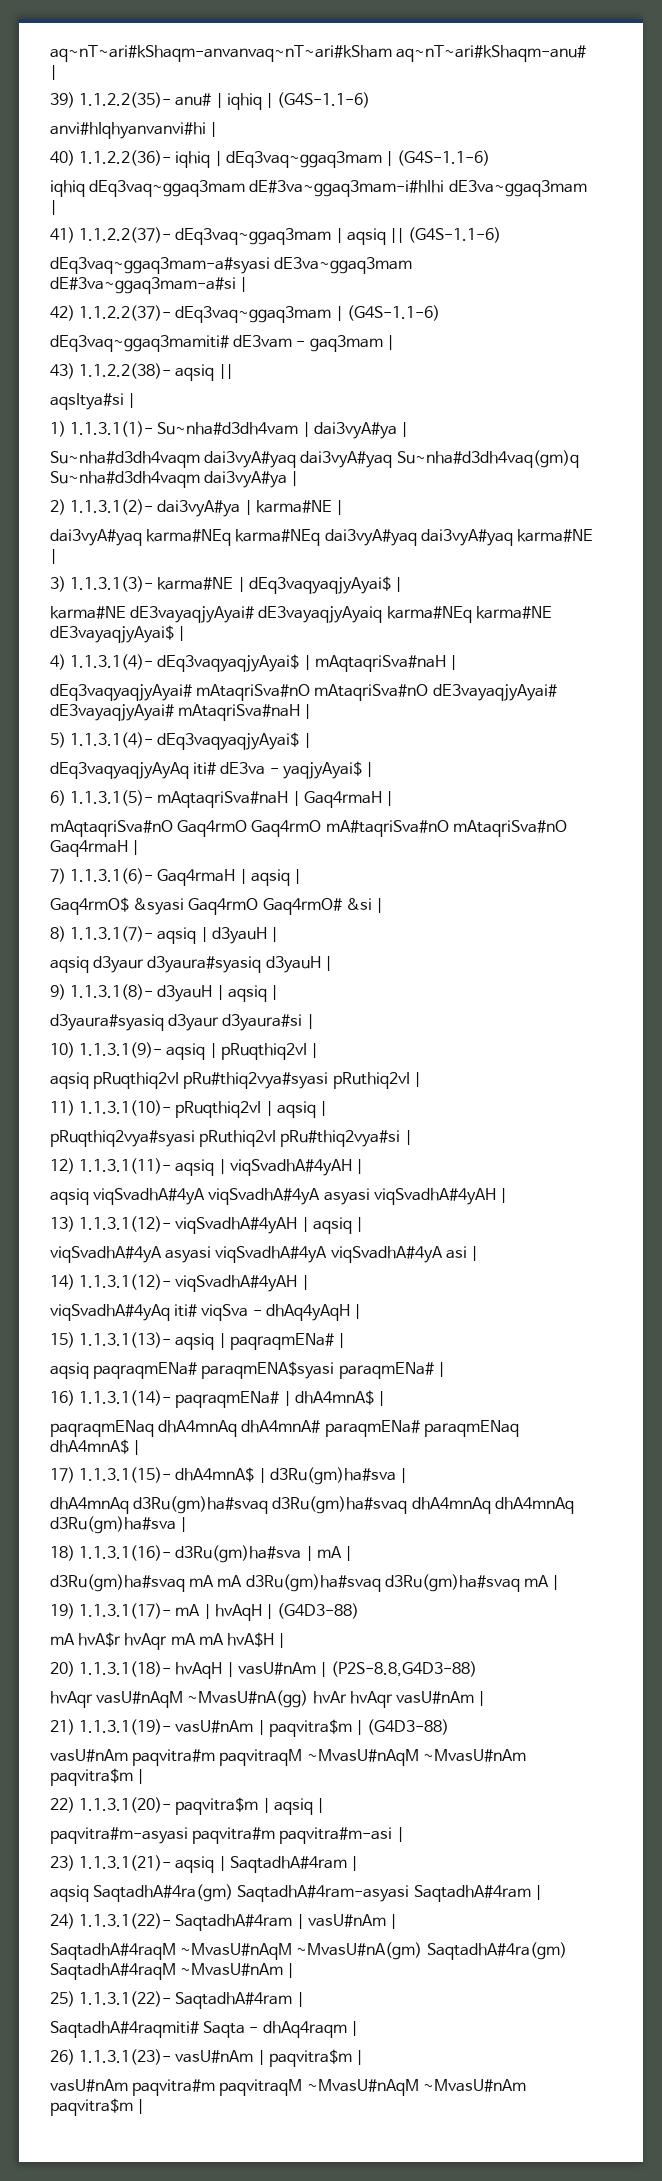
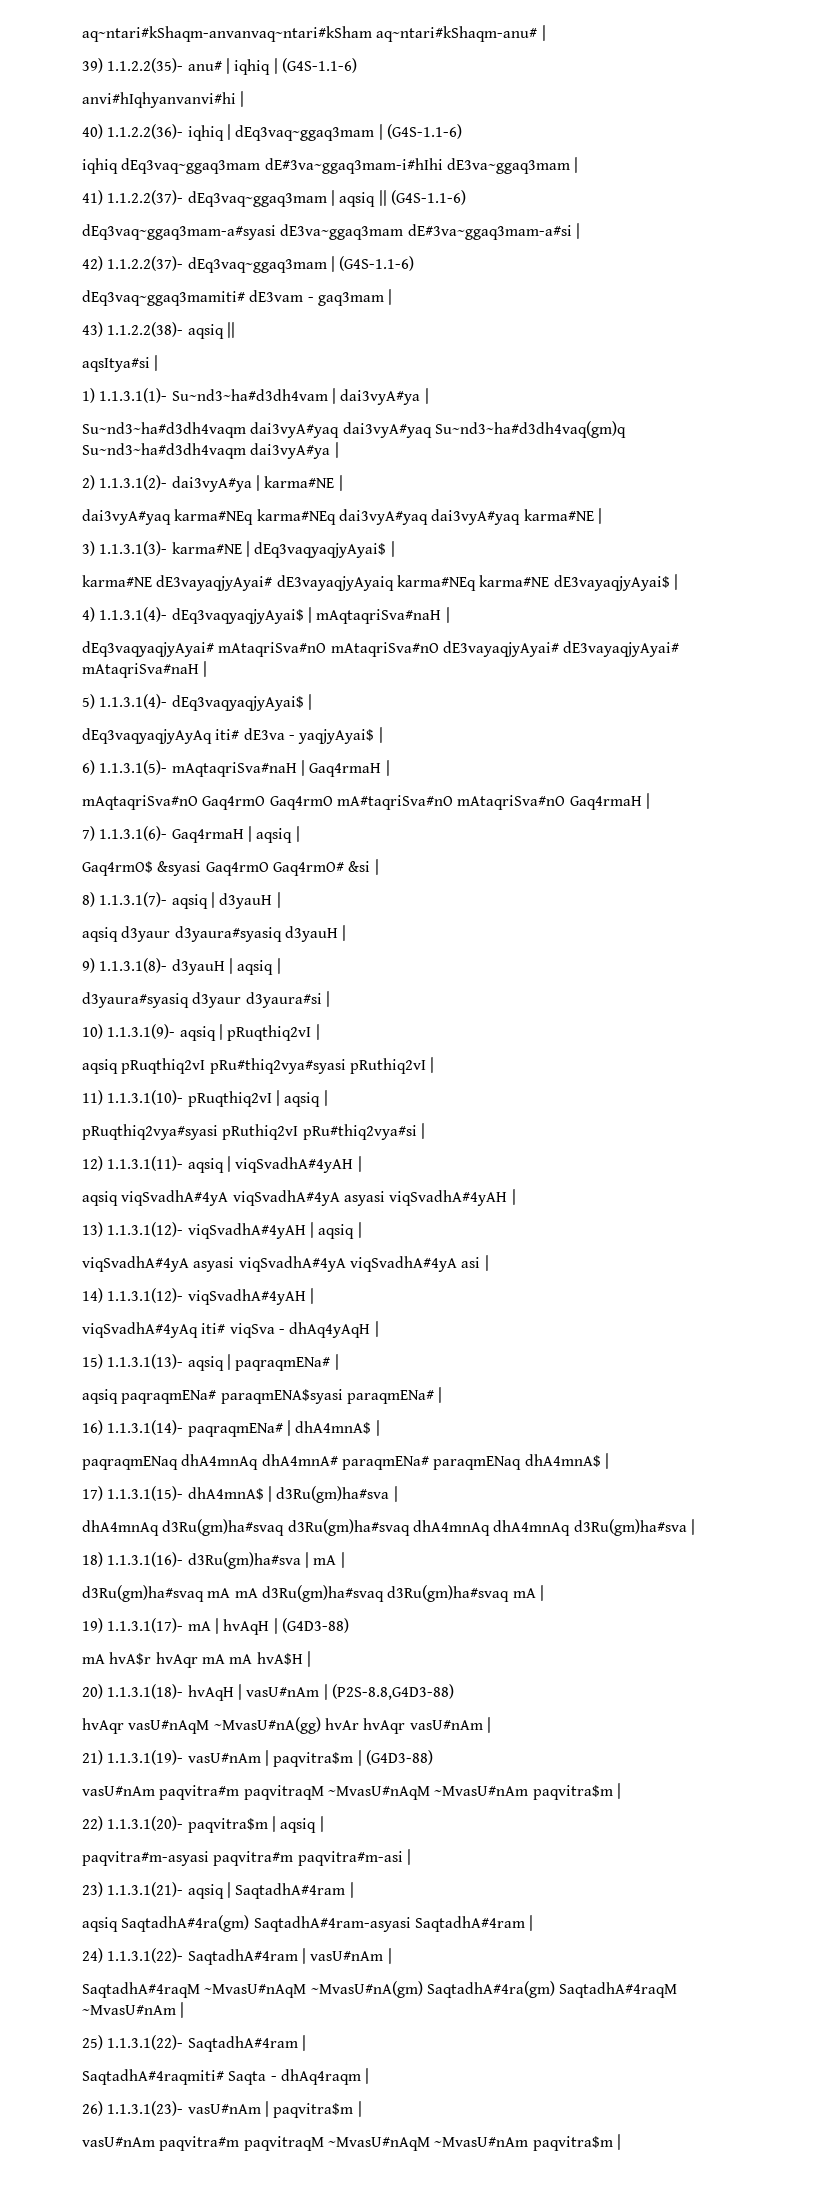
- aq~nT~ari#kShaqm-anvanvaq~nT~ari#kSham aq~nT~ari#kShaqm-anu# |
+ aq~ntari#kShaqm-anvanvaq~ntari#kSham aq~ntari#kShaqm-anu# |
- 1) 1.1.3.1(1)- Su~nha#d3dh4vam | dai3vyA#ya |
+ 1) 1.1.3.1(1)- Su~nd3~ha#d3dh4vam | dai3vyA#ya |
- Su~nha#d3dh4vaqm dai3vyA#yaq dai3vyA#yaq Su~nha#d3dh4vaq(gm)q Su~nha#d3dh4vaqm dai3vyA#ya |
+ Su~nd3~ha#d3dh4vaqm dai3vyA#yaq dai3vyA#yaq Su~nd3~ha#d3dh4vaq(gm)q Su~nd3~ha#d3dh4vaqm dai3vyA#ya |

